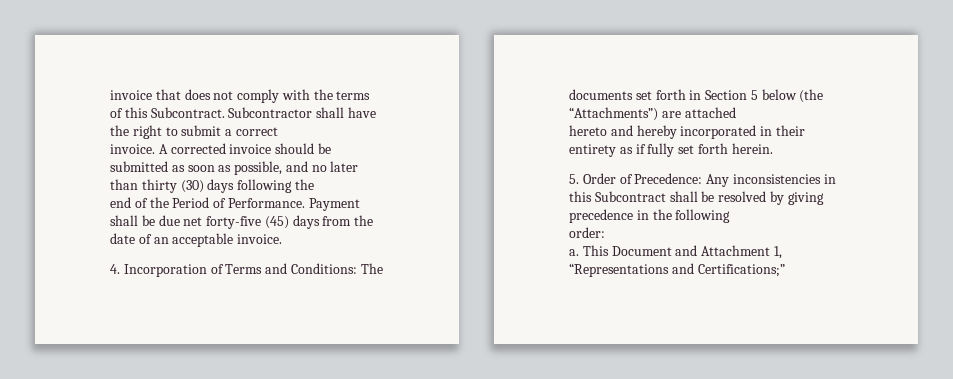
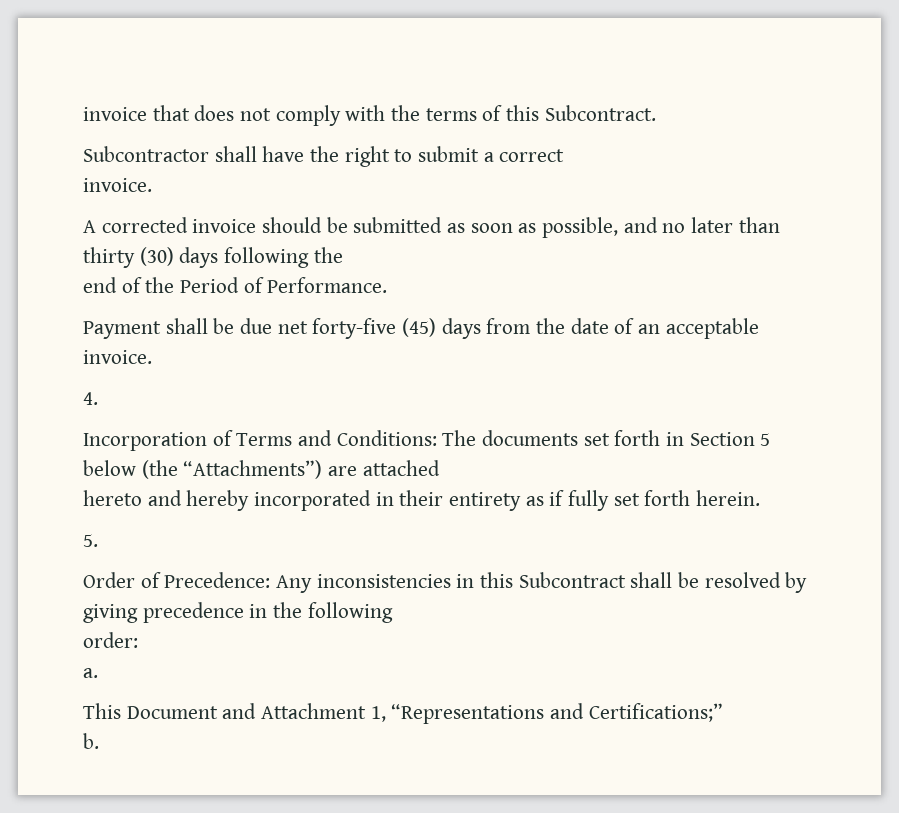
- invoice that does not comply with the terms of this Subcontract. Subcontractor shall have the right to submit a correct
- invoice. A corrected invoice should be submitted as soon as possible, and no later than thirty (30) days following the
+ invoice that does not comply with the terms of this Subcontract.
+ Subcontractor shall have the right to submit a correct
+ invoice.
+ A corrected invoice should be submitted as soon as possible, and no later than thirty (30) days following the
- end of the Period of Performance. Payment shall be due net forty-five (45) days from the date of an acceptable invoice.
+ end of the Period of Performance.
+ Payment shall be due net forty-five (45) days from the date of an acceptable invoice.
- 4. Incorporation of Terms and Conditions: The documents set forth in Section 5 below (the “Attachments”) are attached
+ 4.
+ Incorporation of Terms and Conditions: The documents set forth in Section 5 below (the “Attachments”) are attached
- 5. Order of Precedence: Any inconsistencies in this Subcontract shall be resolved by giving precedence in the following
+ 5.
+ Order of Precedence: Any inconsistencies in this Subcontract shall be resolved by giving precedence in the following
- a. This Document and Attachment 1, “Representations and Certifications;”
+ a.
+ This Document and Attachment 1, “Representations and Certifications;”
+ b.

